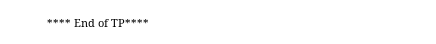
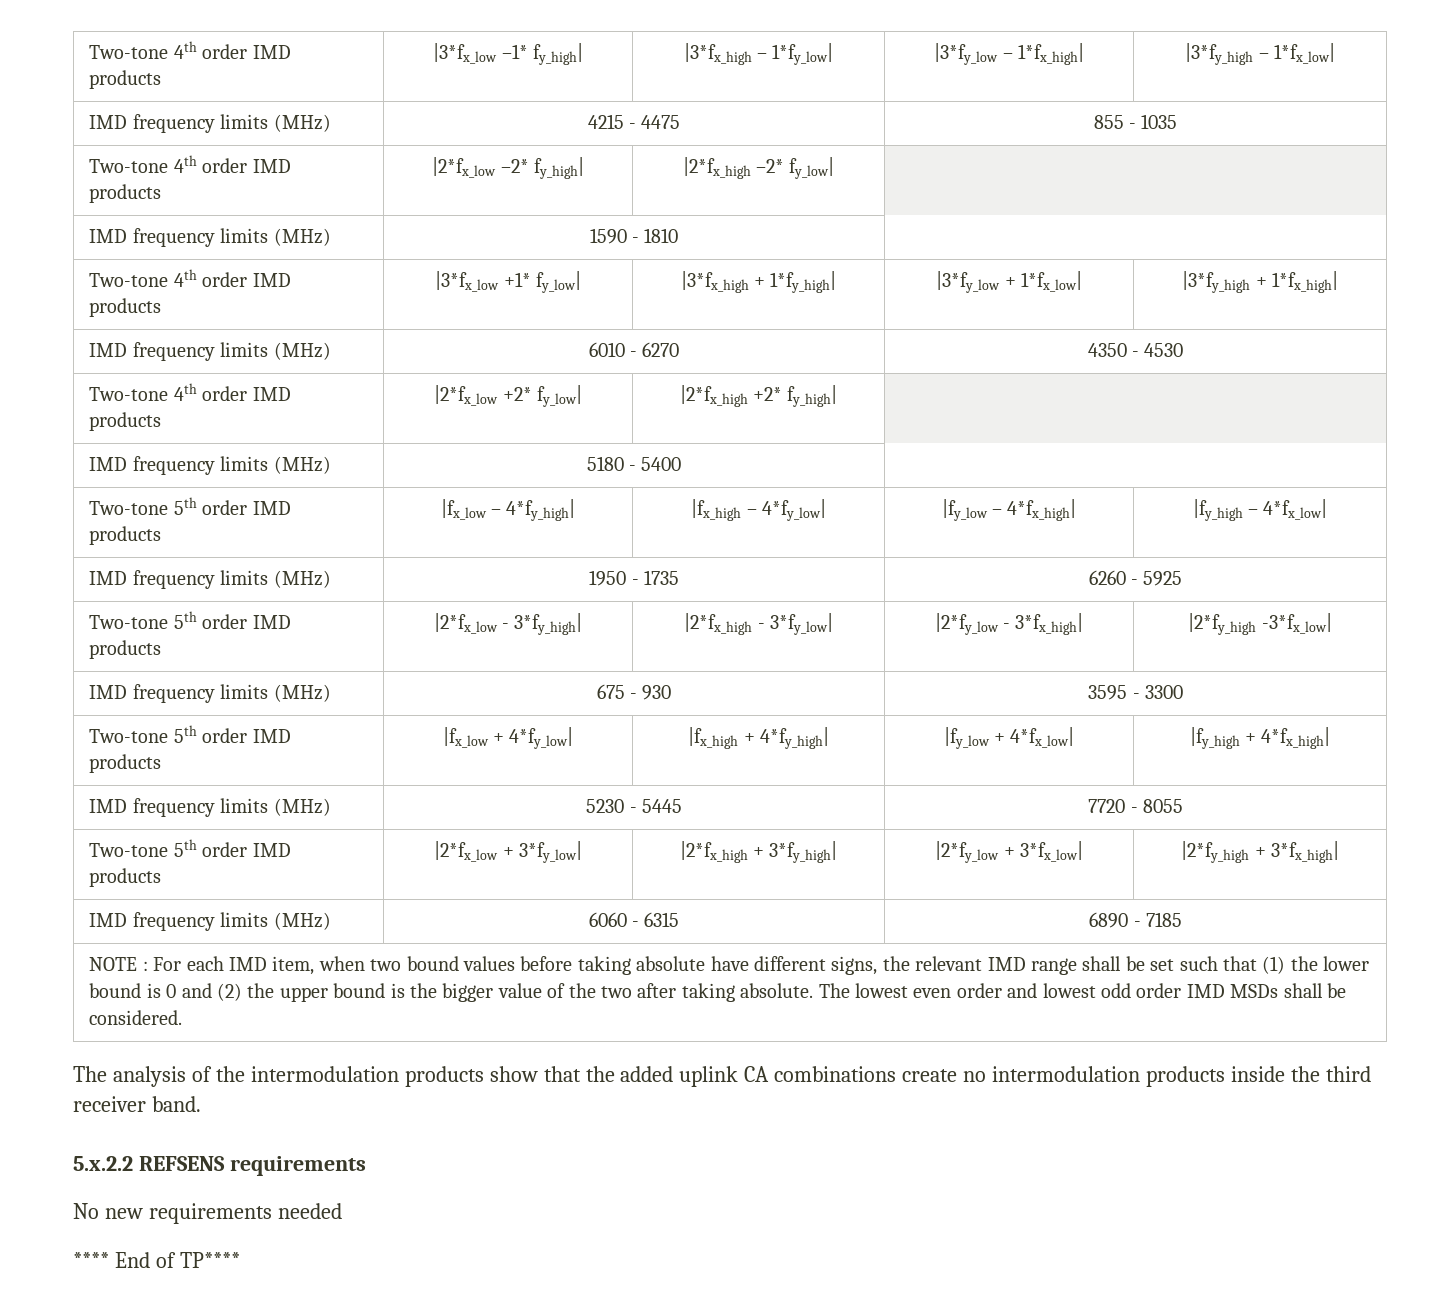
+ Two-tone 4th order IMD products | |3*fx_low –1* fy_high| | |3*fx_high – 1*fy_low| | |3*fy_low – 1*fx_high| | |3*fy_high – 1*fx_low|
+ IMD frequency limits (MHz) | 4215 - 4475 | 855 - 1035
+ Two-tone 4th order IMD products | |2*fx_low –2* fy_high| | |2*fx_high –2* fy_low| |
+ IMD frequency limits (MHz) | 1590 - 1810 |
+ Two-tone 4th order IMD products | |3*fx_low +1* fy_low| | |3*fx_high + 1*fy_high| | |3*fy_low + 1*fx_low| | |3*fy_high + 1*fx_high|
+ IMD frequency limits (MHz) | 6010 - 6270 | 4350 - 4530
+ Two-tone 4th order IMD products | |2*fx_low +2* fy_low| | |2*fx_high +2* fy_high| |
+ IMD frequency limits (MHz) | 5180 - 5400 |
+ Two-tone 5th order IMD products | |fx_low – 4*fy_high| | |fx_high – 4*fy_low| | |fy_low – 4*fx_high| | |fy_high – 4*fx_low|
+ IMD frequency limits (MHz) | 1950 - 1735 | 6260 - 5925
+ Two-tone 5th order IMD products | |2*fx_low - 3*fy_high| | |2*fx_high - 3*fy_low| | |2*fy_low - 3*fx_high| | |2*fy_high -3*fx_low|
+ IMD frequency limits (MHz) | 675 - 930 | 3595 - 3300
+ Two-tone 5th order IMD products | |fx_low + 4*fy_low| | |fx_high + 4*fy_high| | |fy_low + 4*fx_low| | |fy_high + 4*fx_high|
+ IMD frequency limits (MHz) | 5230 - 5445 | 7720 - 8055
+ Two-tone 5th order IMD products | |2*fx_low + 3*fy_low| | |2*fx_high + 3*fy_high| | |2*fy_low + 3*fx_low| | |2*fy_high + 3*fx_high|
+ IMD frequency limits (MHz) | 6060 - 6315 | 6890 - 7185
+ NOTE : For each IMD item, when two bound values before taking absolute have different signs, the relevant IMD range shall be set such that (1) the lower bound is 0 and (2) the upper bound is the bigger value of the two after taking absolute. The lowest even order and lowest odd order IMD MSDs shall be considered.
+ The analysis of the intermodulation products show that the added uplink CA combinations create no intermodulation products inside the third receiver band.
+ 5.x.2.2 REFSENS requirements
+ No new requirements needed

